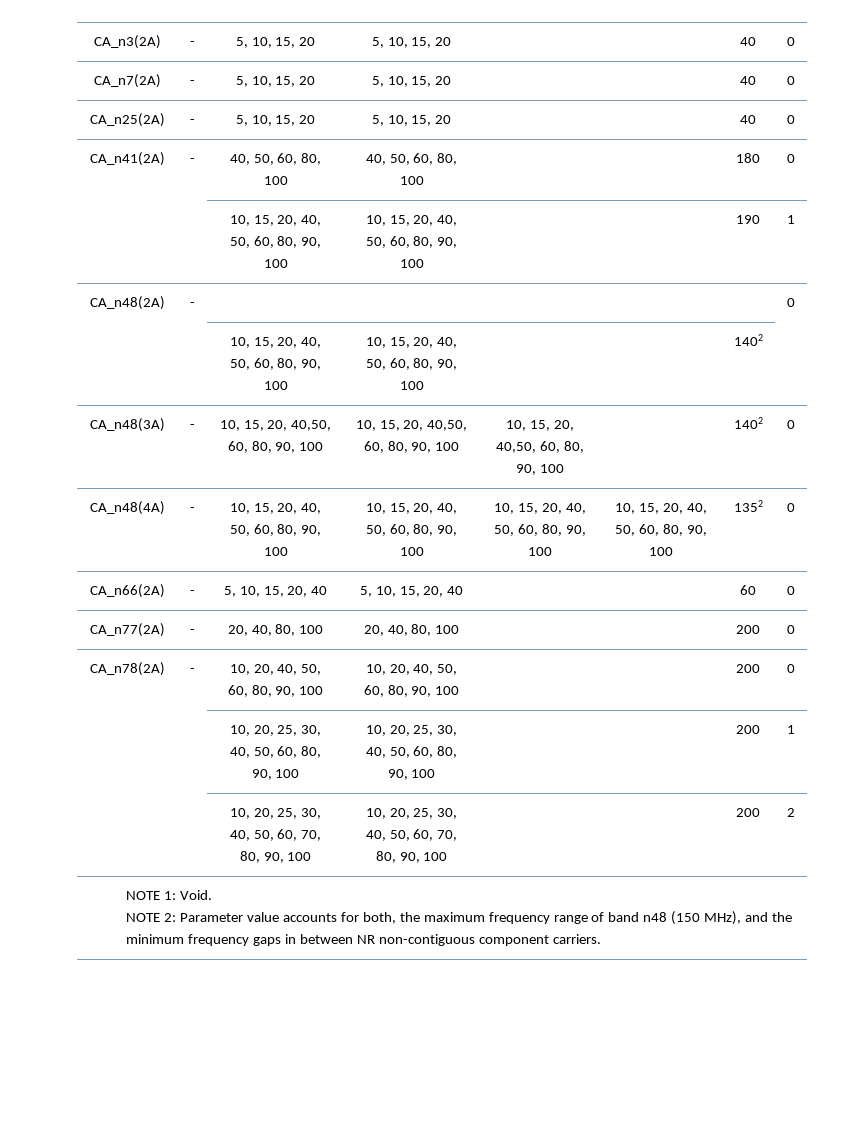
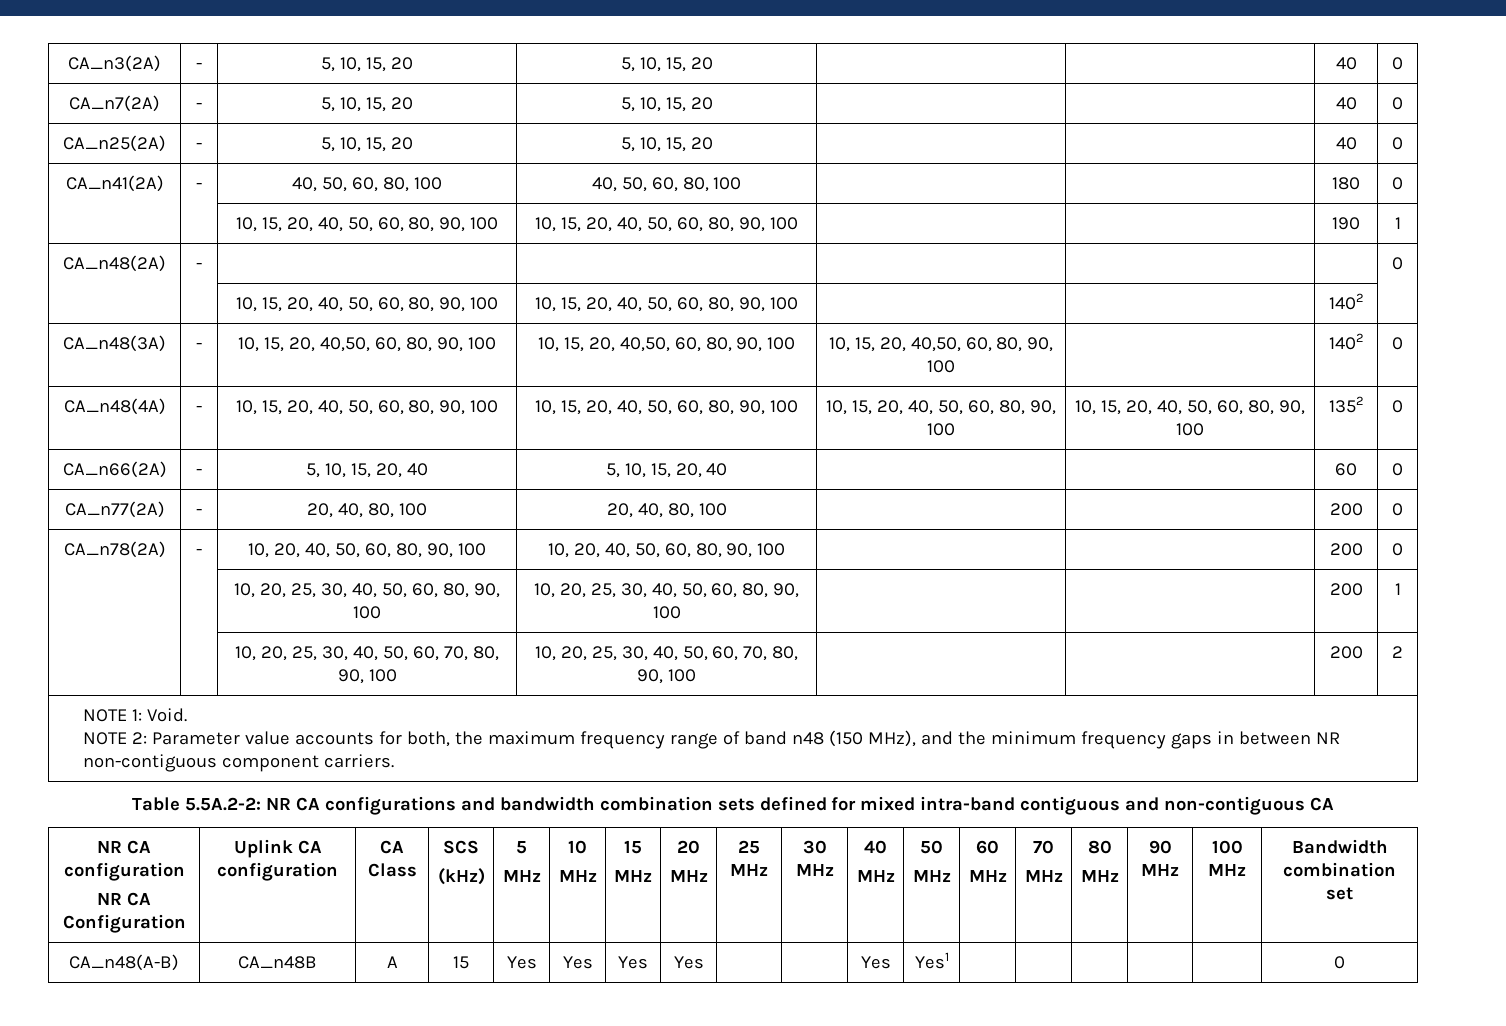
+ Table 5.5A.2-2: NR CA configurations and bandwidth combination sets defined for mixed intra-band contiguous and non-contiguous CA
+ NR CA configuration
+ NR CA Configuration | Uplink CA configuration | CA Class | SCS
+ (kHz) | 5
+ MHz | 10
+ MHz | 15
+ MHz | 20
+ MHz | 25 MHz | 30 MHz | 40
+ MHz | 50
+ MHz | 60
+ MHz | 70
+ MHz | 80
+ MHz | 90 MHz | 100 MHz | Bandwidth combination set
+ CA_n48(A-B) | CA_n48B | A | 15 | Yes | Yes | Yes | Yes | | | Yes | Yes1 | | | | | | 0

